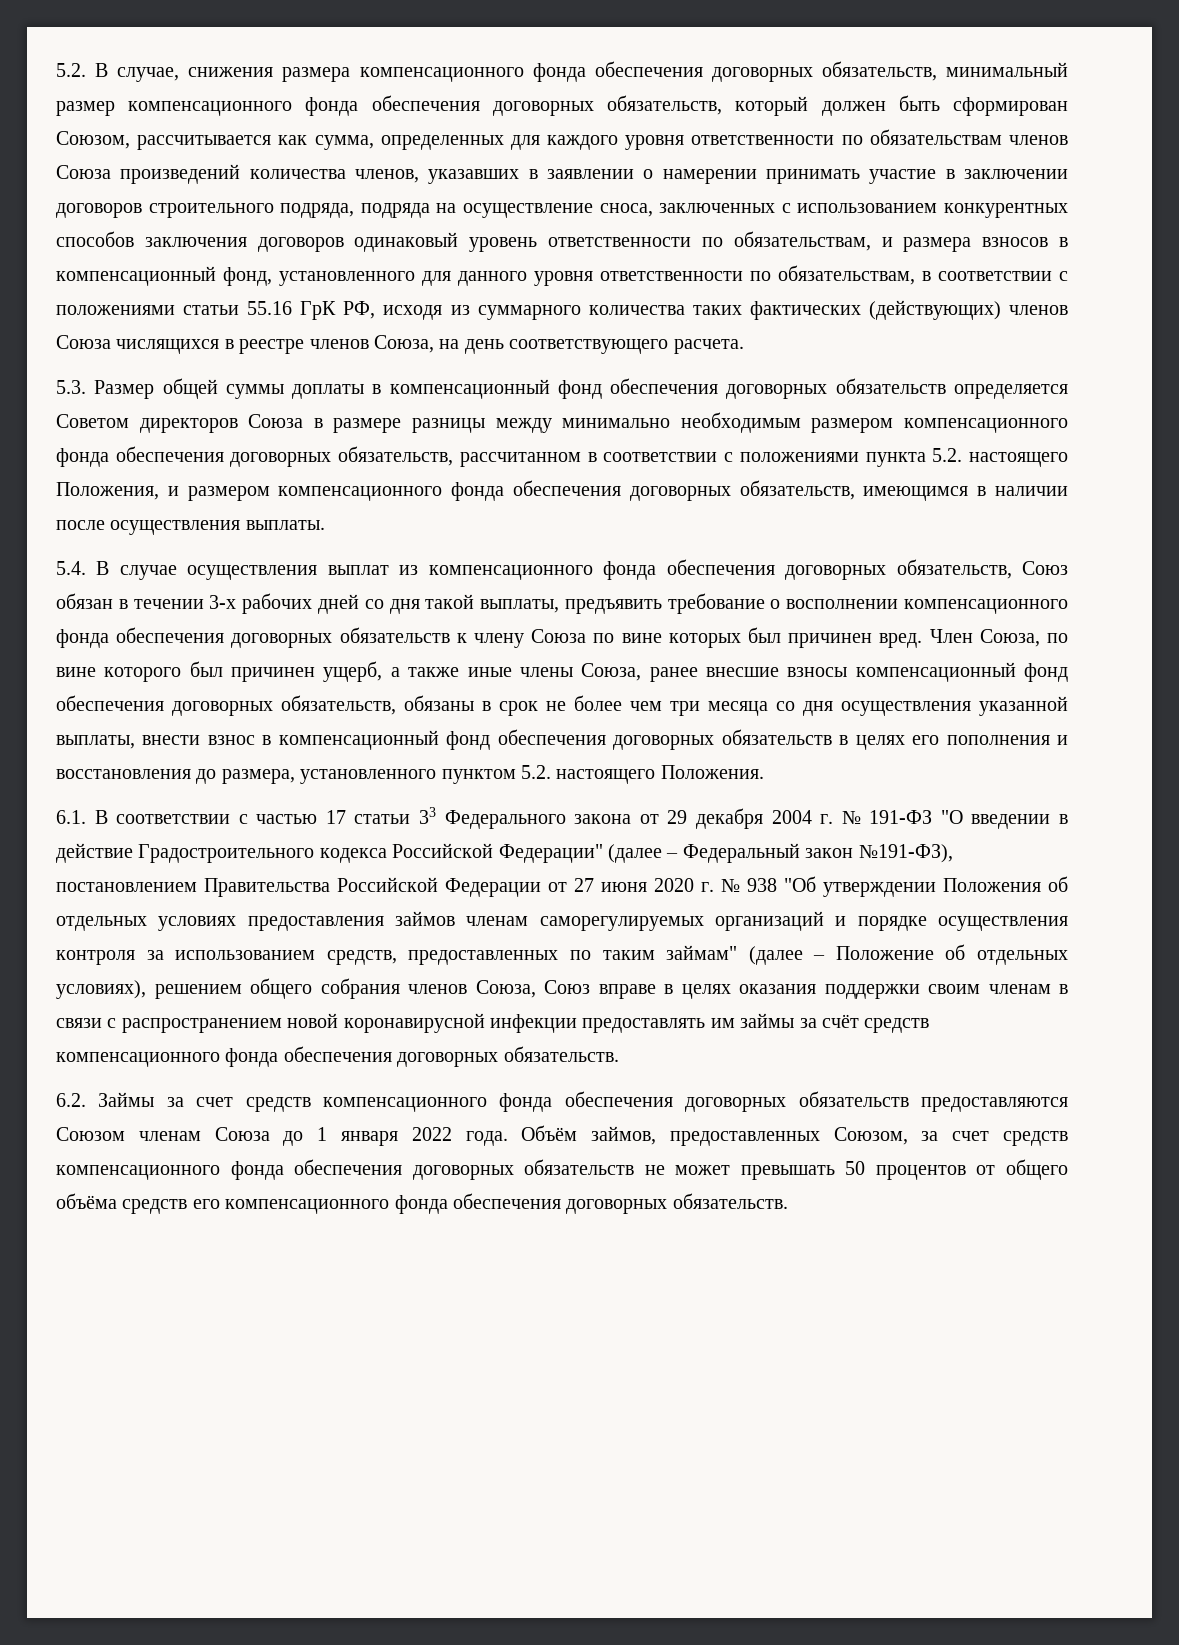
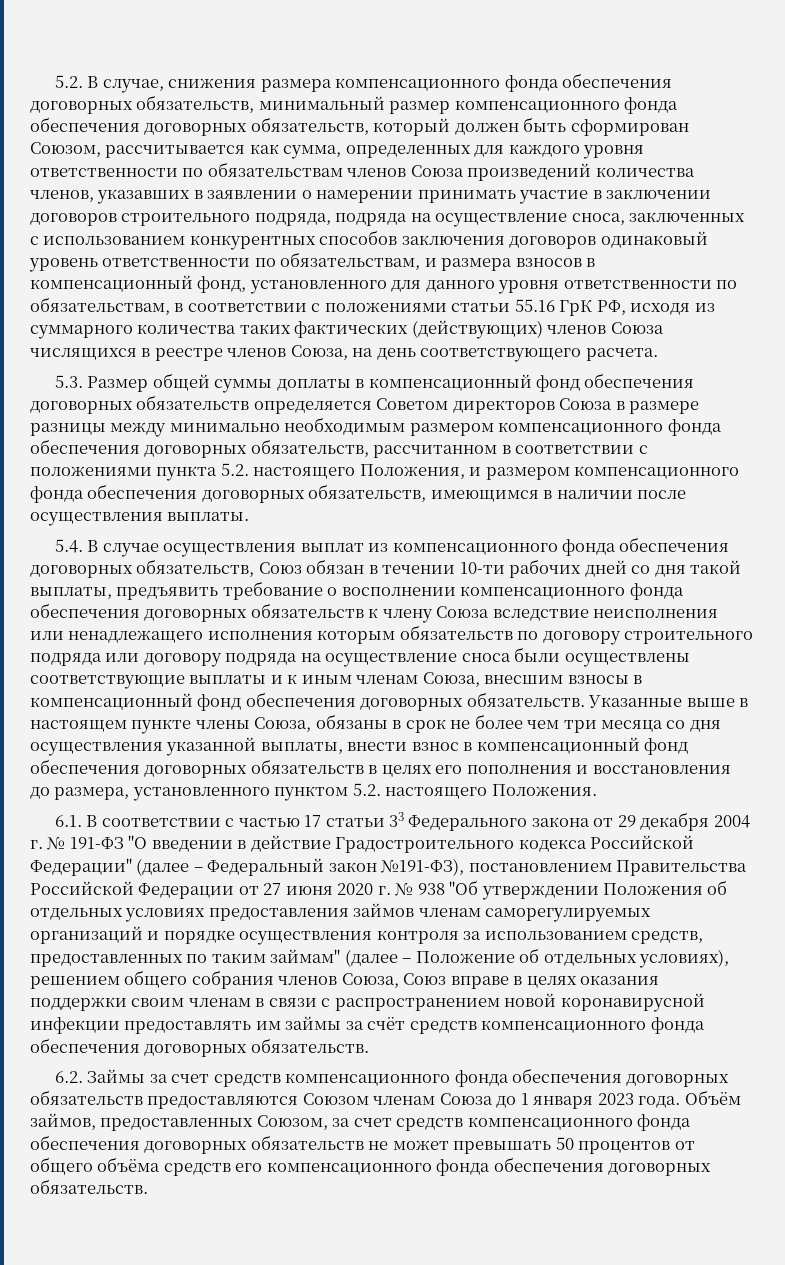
- 5.4. В случае осуществления выплат из компенсационного фонда обеспечения договорных обязательств, Союз обязан в течении 3-х рабочих дней со дня такой выплаты, предъявить требование о восполнении компенсационного фонда обеспечения договорных обязательств к члену Союза по вине которых был причинен вред. Член Союза, по вине которого был причинен ущерб, а также иные члены Союза, ранее внесшие взносы компенсационный фонд обеспечения договорных обязательств, обязаны в срок не более чем три месяца со дня осуществления указанной выплаты, внести взнос в компенсационный фонд обеспечения договорных обязательств в целях его пополнения и восстановления до размера, установленного пунктом 5.2. настоящего Положения.
+ 5.4. В случае осуществления выплат из компенсационного фонда обеспечения договорных обязательств, Союз обязан в течении 10-ти рабочих дней со дня такой выплаты, предъявить требование о восполнении компенсационного фонда обеспечения договорных обязательств к члену Союза вследствие неисполнения или ненадлежащего исполнения которым обязательств по договору строительного подряда или договору подряда на осуществление сноса были осуществлены соответствующие выплаты и к иным членам Союза, внесшим взносы в компенсационный фонд обеспечения договорных обязательств. Указанные выше в настоящем пункте члены Союза, обязаны в срок не более чем три месяца со дня осуществления указанной выплаты, внести взнос в компенсационный фонд обеспечения договорных обязательств в целях его пополнения и восстановления до размера, установленного пунктом 5.2. настоящего Положения.
- 6.2. Займы за счет средств компенсационного фонда обеспечения договорных обязательств предоставляются Союзом членам Союза до 1 января 2022 года.
+ 6.2. Займы за счет средств компенсационного фонда обеспечения договорных обязательств предоставляются Союзом членам Союза до 1 января 2023 года.

